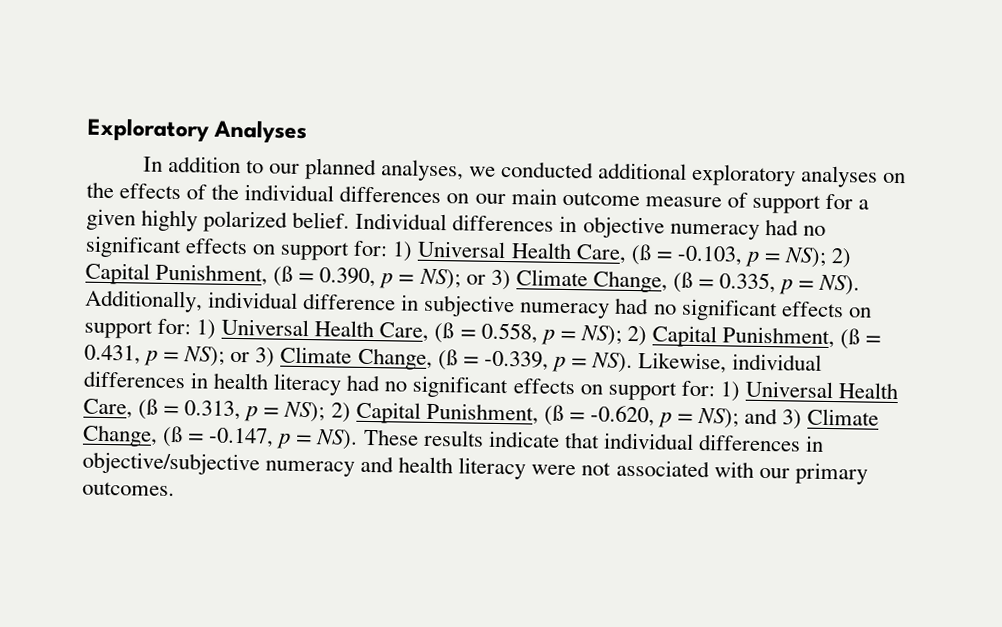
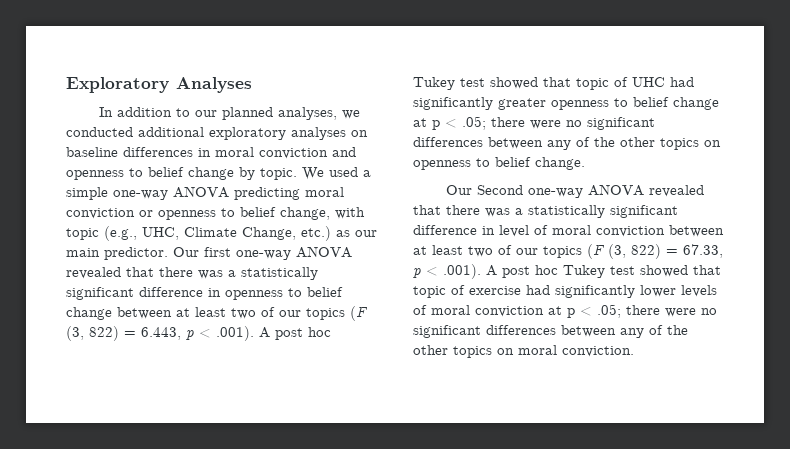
- In addition to our planned analyses, we conducted additional exploratory analyses on the effects of the individual differences on our main outcome measure of support for a given highly polarized belief. Individual differences in objective numeracy had no significant effects on support for: 1) Universal Health Care, (ß = -0.103, p = NS); 2) Capital Punishment, (ß = 0.390, p = NS); or 3) Climate Change, (ß = 0.335, p = NS). Additionally, individual difference in subjective numeracy had no significant effects on support for: 1) Universal Health Care, (ß = 0.558, p = NS); 2) Capital Punishment, (ß = 0.431, p = NS); or 3) Climate Change, (ß = -0.339, p = NS). Likewise, individual differences in health literacy had no significant effects on support for: 1) Universal Health Care, (ß = 0.313, p = NS); 2) Capital Punishment, (ß = -0.620, p = NS); and 3) Climate Change, (ß = -0.147, p = NS). These results indicate that individual differences in objective/subjective numeracy and health literacy were not associated with our primary outcomes.
+ In addition to our planned analyses, we conducted additional exploratory analyses on baseline differences in moral conviction and openness to belief change by topic. We used a simple one-way ANOVA predicting moral conviction or openness to belief change, with topic (e.g., UHC, Climate Change, etc.) as our main predictor. Our first one-way ANOVA revealed that there was a statistically significant difference in openness to belief change between at least two of our topics (F (3, 822) = 6.443, p < .001). A post hoc Tukey test showed that topic of UHC had significantly greater openness to belief change at p < .05; there were no significant differences between any of the other topics on openness to belief change.
+ Our Second one-way ANOVA revealed that there was a statistically significant difference in level of moral conviction between at least two of our topics (F (3, 822) = 67.33, p < .001). A post hoc Tukey test showed that topic of exercise had significantly lower levels of moral conviction at p < .05; there were no significant differences between any of the other topics on moral conviction.

